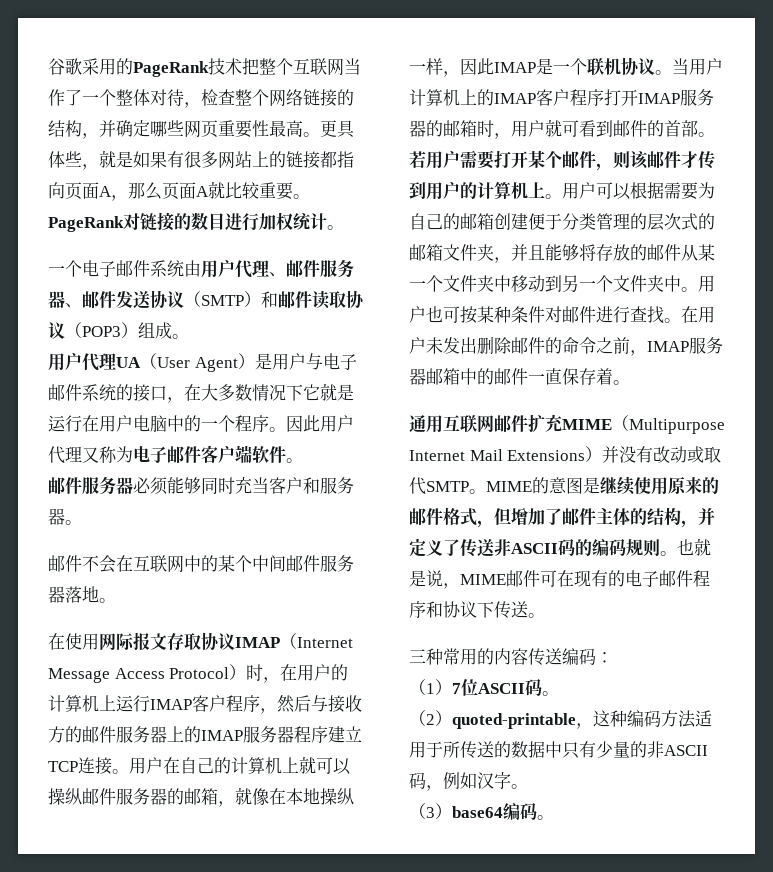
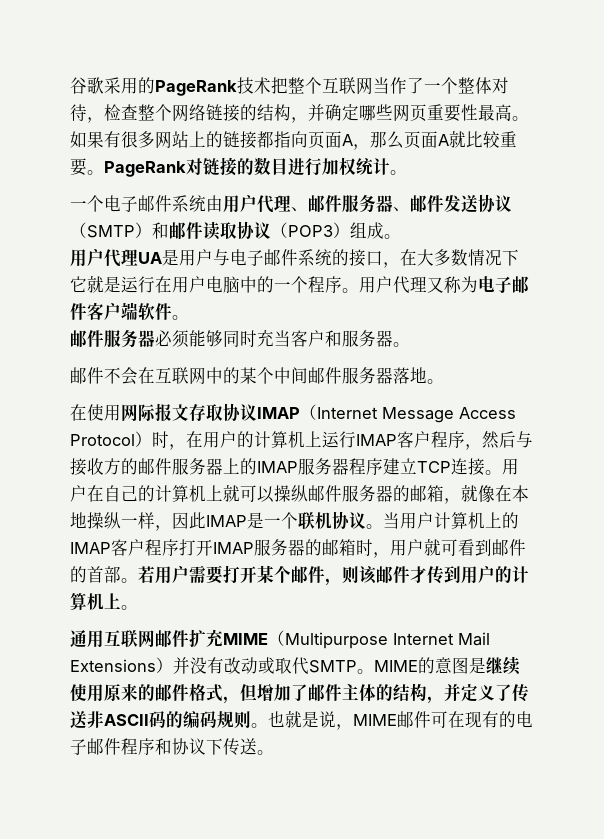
- 更具体些，就是如果有很多网站上的链接都指向页面A，那么页面A就比较重要。
+ 如果有很多网站上的链接都指向页面A，那么页面A就比较重要。
- 用户代理UA（User Agent）是用户与电子邮件系统的接口，在大多数情况下它就是运行在用户电脑中的一个程序。
+ 用户代理UA是用户与电子邮件系统的接口，在大多数情况下它就是运行在用户电脑中的一个程序。
- 因此用户代理又称为电子邮件客户端软件。
+ 用户代理又称为电子邮件客户端软件。
- 用户可以根据需要为自己的邮箱创建便于分类管理的层次式的邮箱文件夹，并且能够将存放的邮件从某一个文件夹中移动到另一个文件夹中。用户也可按某种条件对邮件进行查找。在用户未发出删除邮件的命令之前，IMAP服务器邮箱中的邮件一直保存着。
- 三种常用的内容传送编码：
- （1）7位ASCII码。
- （2）quoted-printable，这种编码方法适用于所传送的数据中只有少量的非ASCII码，例如汉字。
- （3）base64编码。

